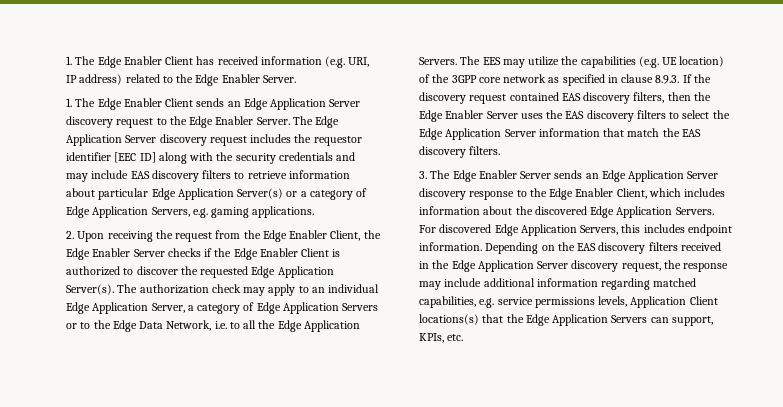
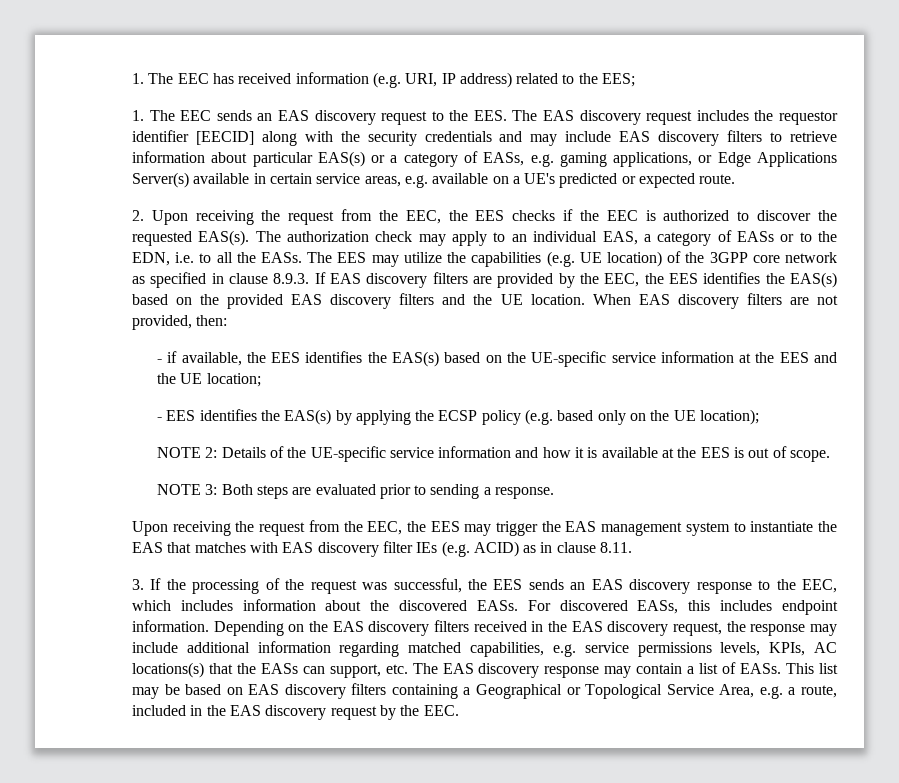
- 1. The Edge Enabler Client has received information (e.g. URI, IP address) related to the Edge Enabler Server.
- 1. The Edge Enabler Client sends an Edge Application Server discovery request to the Edge Enabler Server. The Edge Application Server discovery request includes the requestor identifier [EEC ID] along with the security credentials and may include EAS discovery filters to retrieve information about particular Edge Application Server(s) or a category of Edge Application Servers, e.g. gaming applications.
+ 1. The EEC has received information (e.g. URI, IP address) related to the EES;
+ 1. The EEC sends an EAS discovery request to the EES. The EAS discovery request includes the requestor identifier [EECID] along with the security credentials and may include EAS discovery filters to retrieve information about particular EAS(s) or a category of EASs, e.g. gaming applications, or Edge Applications Server(s) available in certain service areas, e.g. available on a UE's predicted or expected route.
- 2. Upon receiving the request from the Edge Enabler Client, the Edge Enabler Server checks if the Edge Enabler Client is authorized to discover the requested Edge Application Server(s).
+ 2. Upon receiving the request from the EEC, the EES checks if the EEC is authorized to discover the requested EAS(s).
- The authorization check may apply to an individual Edge Application Server, a category of Edge Application Servers or to the Edge Data Network, i.e. to all the Edge Application Servers.
+ The authorization check may apply to an individual EAS, a category of EASs or to the EDN, i.e. to all the EASs.
- The EES may utilize the capabilities (e.g. UE location) of the 3GPP core network as specified in clause 8.9.3. If the discovery request contained EAS discovery filters, then the Edge Enabler Server uses the EAS discovery filters to select the Edge Application Server information that match the EAS discovery filters.
- 3. The Edge Enabler Server sends an Edge Application Server discovery response to the Edge Enabler Client, which includes information about the discovered Edge Application Servers. For discovered Edge Application Servers, this includes endpoint information.
+ The EES may utilize the capabilities (e.g. UE location) of the 3GPP core network as specified in clause 8.9.3. If EAS discovery filters are provided by the EEC, the EES identifies the EAS(s) based on the provided EAS discovery filters and the UE location. When EAS discovery filters are not provided, then:
+ - if available, the EES identifies the EAS(s) based on the UE-specific service information at the EES and the UE location;
+ - EES identifies the EAS(s) by applying the ECSP policy (e.g. based only on the UE location);
+ NOTE 2: Details of the UE-specific service information and how it is available at the EES is out of scope.
+ NOTE 3: Both steps are evaluated prior to sending a response.
+ Upon receiving the request from the EEC, the EES may trigger the EAS management system to instantiate the EAS that matches with EAS discovery filter IEs (e.g. ACID) as in clause 8.11.
+ 3. If the processing of the request was successful, the EES sends an EAS discovery response to the EEC, which includes information about the discovered EASs. For discovered EASs, this includes endpoint information.
- Depending on the EAS discovery filters received in the Edge Application Server discovery request, the response may include additional information regarding matched capabilities, e.g. service permissions levels, Application Client locations(s) that the Edge Application Servers can support, KPIs, etc.
+ Depending on the EAS discovery filters received in the EAS discovery request, the response may include additional information regarding matched capabilities, e.g. service permissions levels, KPIs, AC locations(s) that the EASs can support, etc. The EAS discovery response may contain a list of EASs. This list may be based on EAS discovery filters containing a Geographical or Topological Service Area, e.g. a route, included in the EAS discovery request by the EEC.

